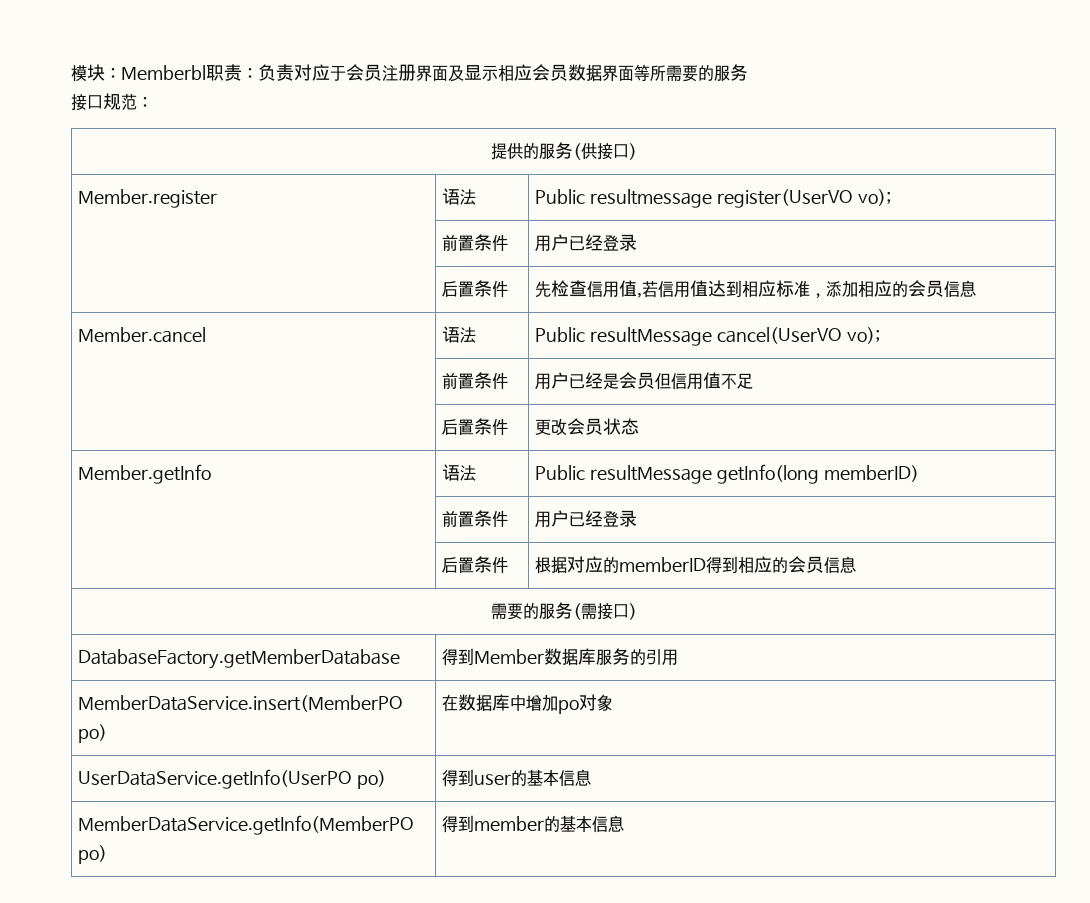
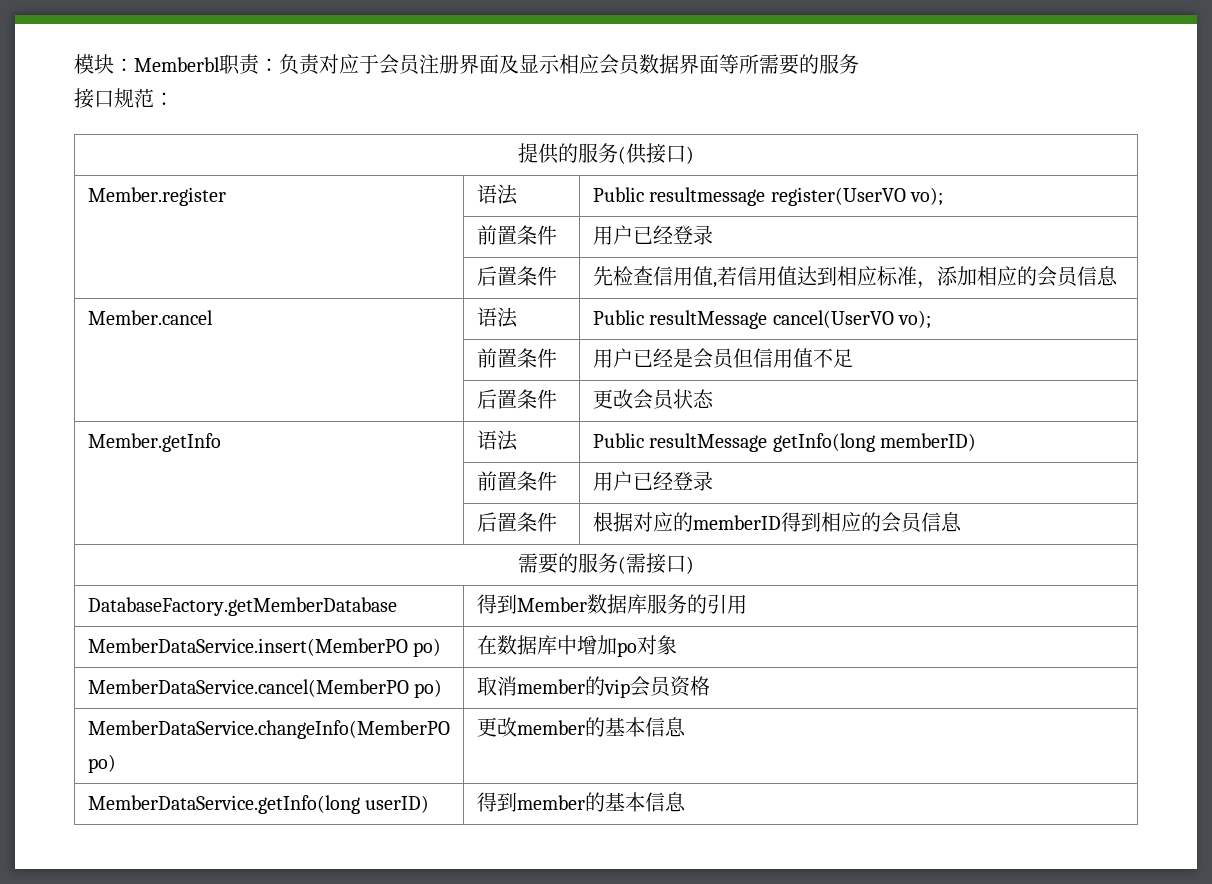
- UserDataService.getInfo(UserPO po) | 得到user的基本信息
+ MemberDataService.cancel(MemberPO po) | 取消member的vip会员资格
+ MemberDataService.changeInfo(MemberPO po) | 更改member的基本信息
- MemberDataService.getInfo(MemberPO po) | 得到member的基本信息
+ MemberDataService.getInfo(long userID) | 得到member的基本信息

